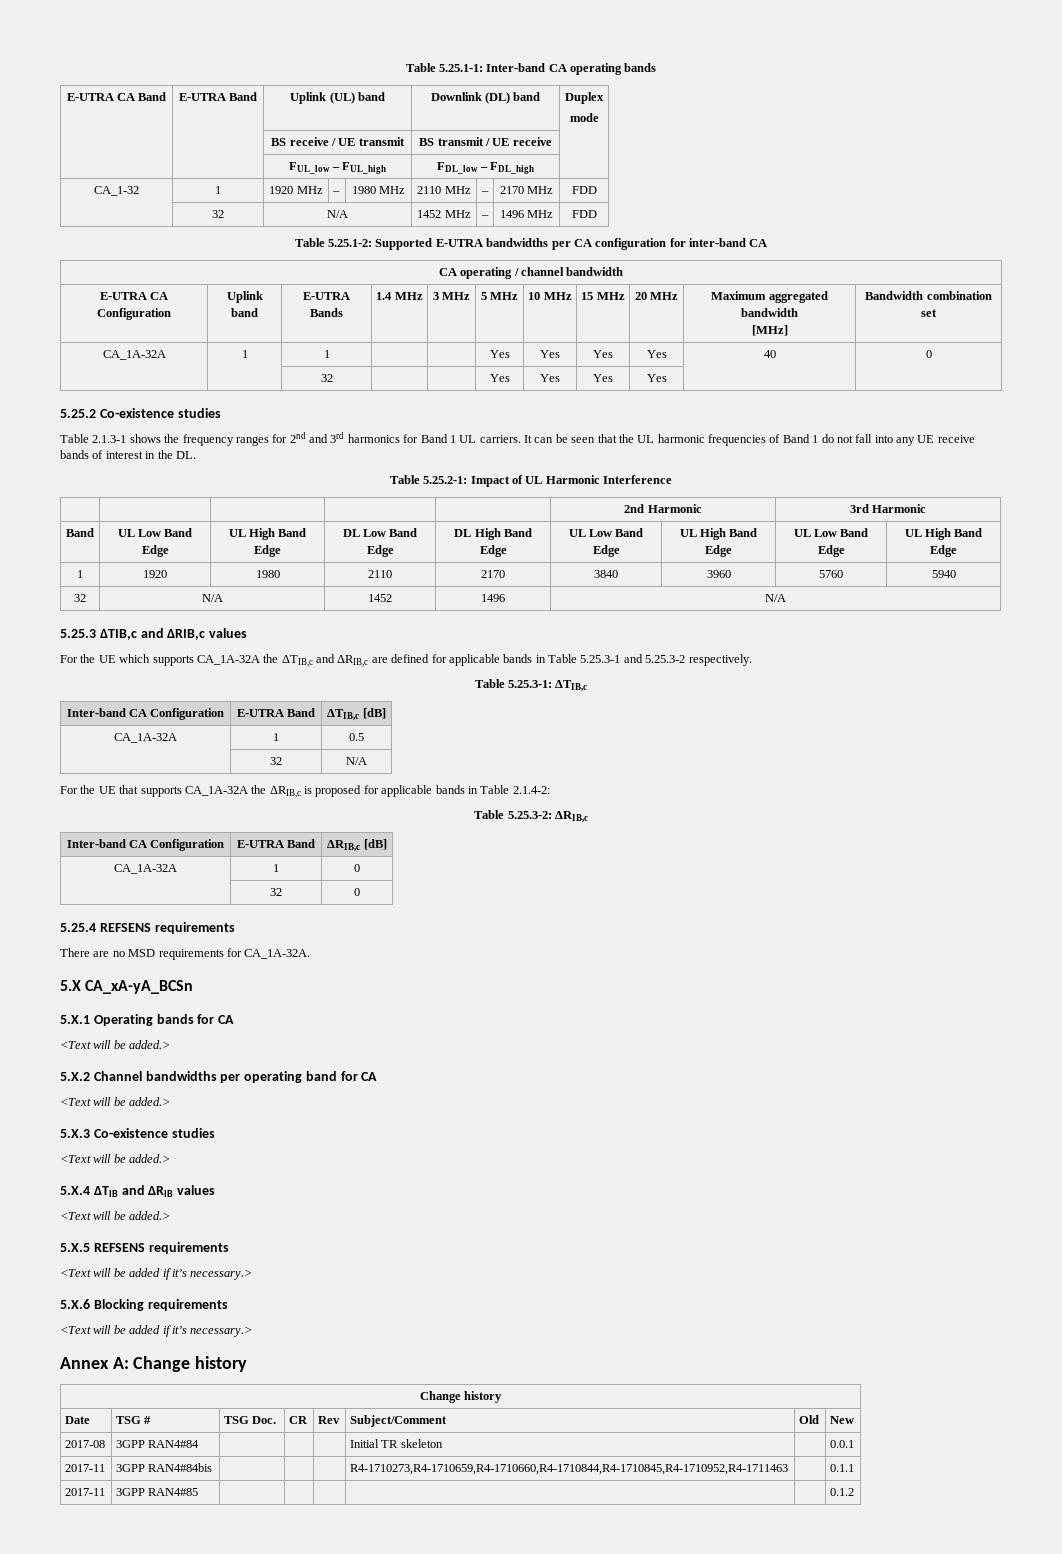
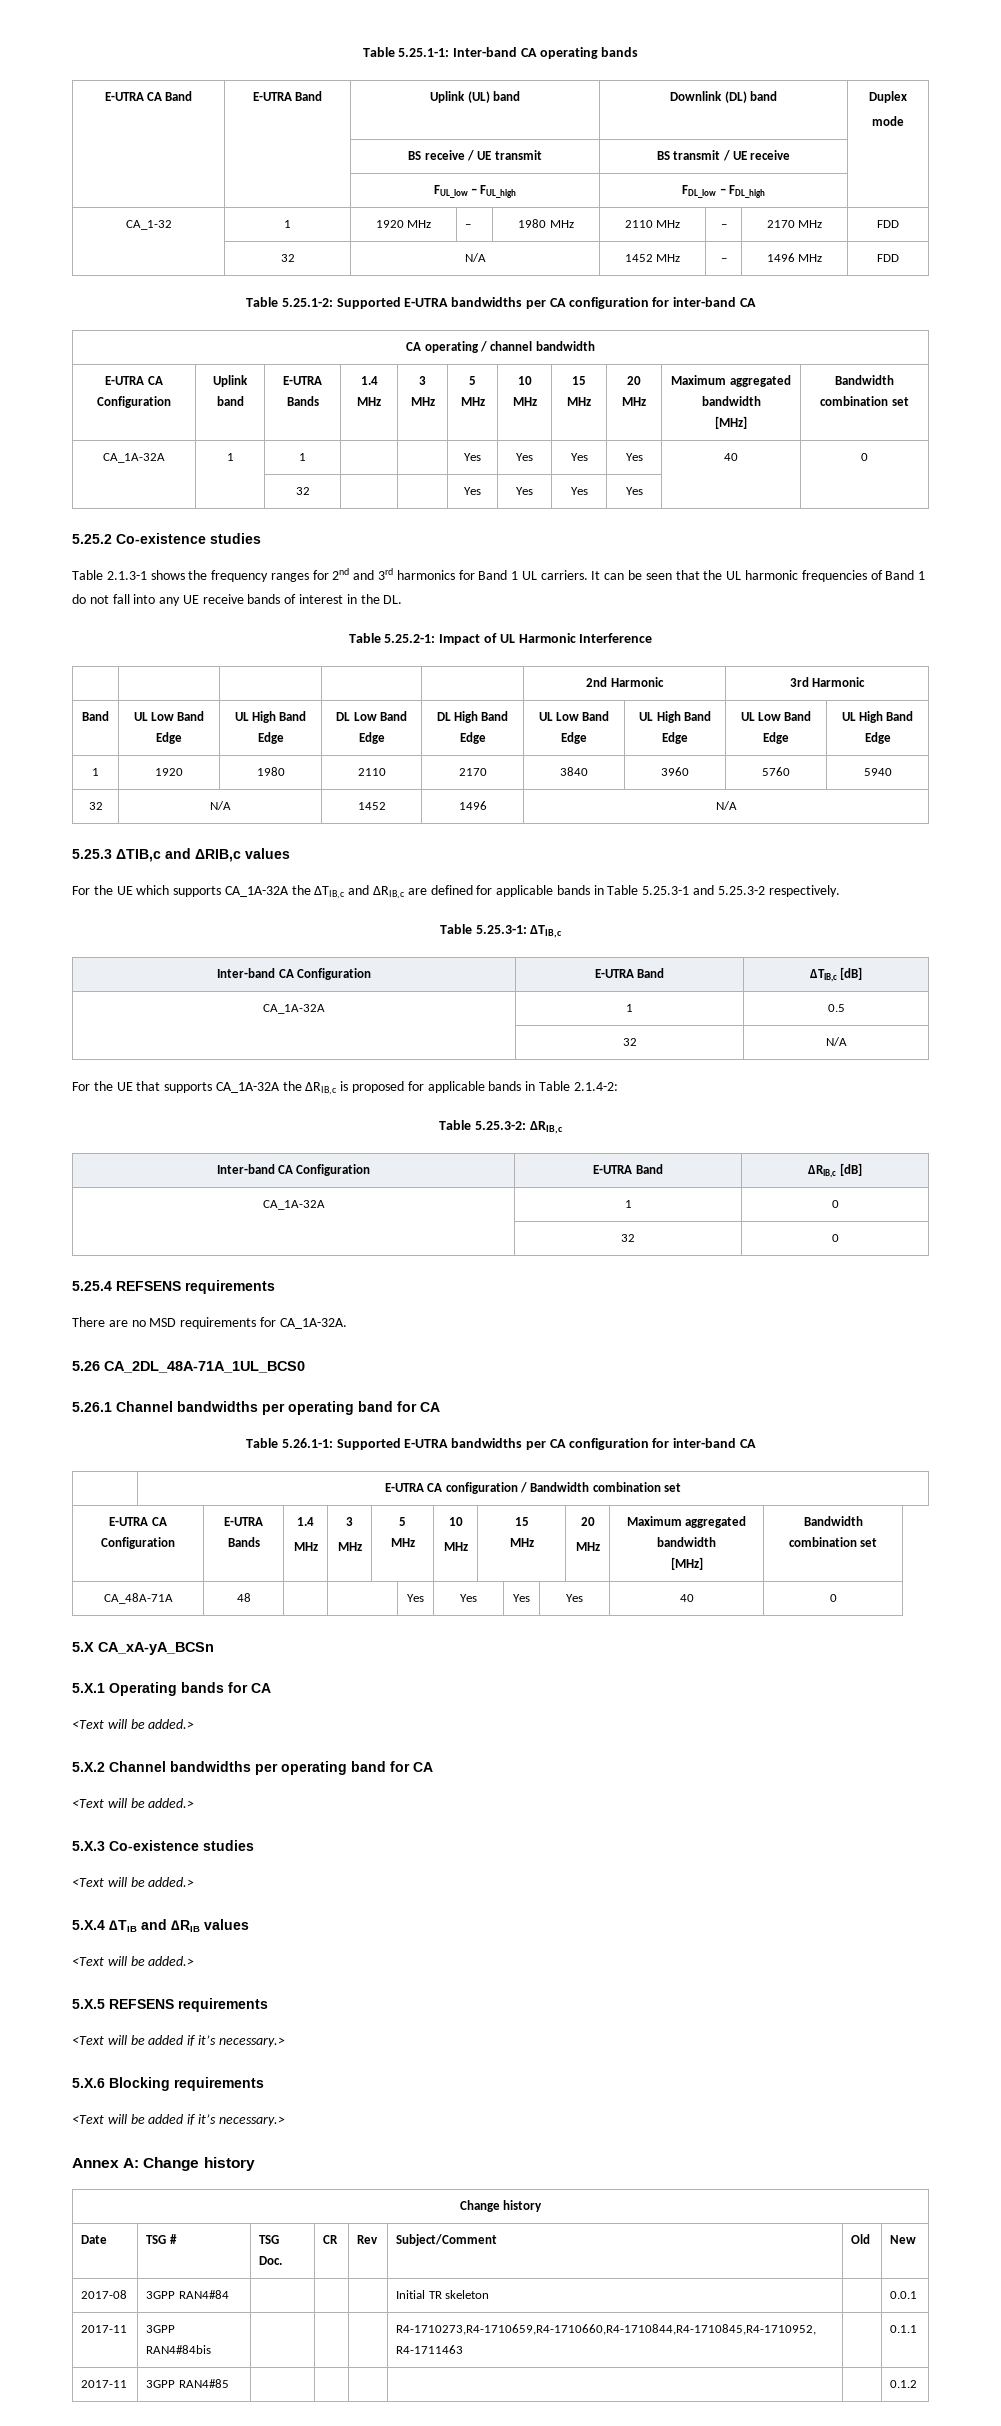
+ 5.26 CA_2DL_48A-71A_1UL_BCS0
+ 5.26.1 Channel bandwidths per operating band for CA
+ Table 5.26.1-1: Supported E-UTRA bandwidths per CA configuration for inter-band CA
+ | E-UTRA CA configuration / Bandwidth combination set
+ E-UTRA CA Configuration | E-UTRA Bands | 1.4
+ MHz | 3
+ MHz | 5
+ MHz | 10
+ MHz | 15
+ MHz | 20
+ MHz | Maximum aggregated bandwidth
+ [MHz] | Bandwidth combination set
+ CA_48A-71A | 48 | | | Yes | Yes | Yes | Yes | 40 | 0

